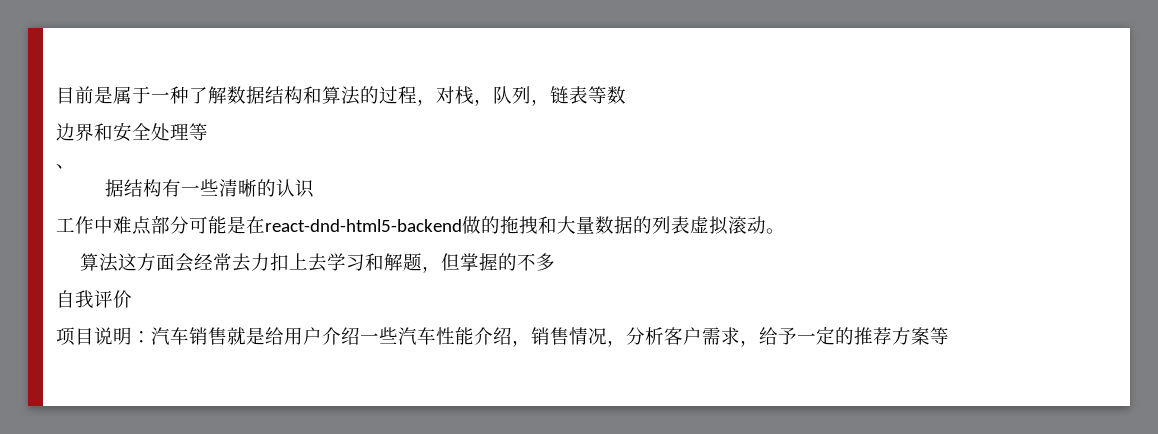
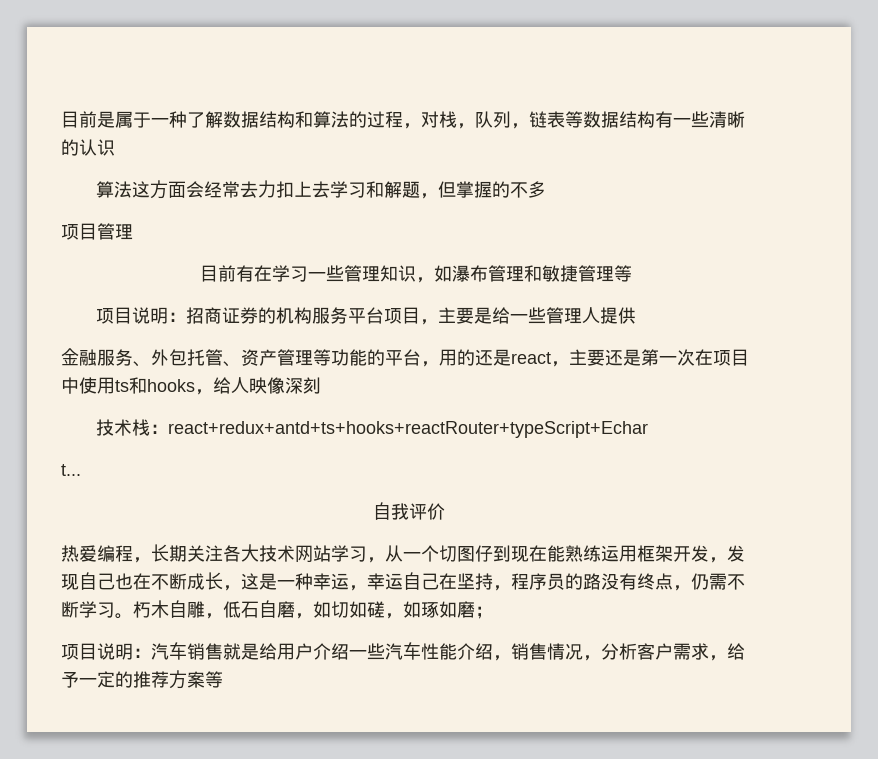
- ⽬前是属于⼀种了解数据结构和算法的过程，对栈，队列，链表等数
- 边界和安全处理等
- 、
- 据结构有⼀些清晰的认识
+ ⽬前是属于⼀种了解数据结构和算法的过程，对栈，队列，链表等数据结构有⼀些清晰的认识
- ⼯作中难点部分可能是在react-dnd-html5-backend做的拖拽和⼤量数据的列表虚拟滚动。
+ 项⽬管理
+ ⽬前有在学习⼀些管理知识，如瀑布管理和敏捷管理等
+ 项⽬说明：招商证券的机构服务平台项⽬，主要是给⼀些管理⼈提供
+ ⾦融服务、外包托管、资产管理等功能的平台，⽤的还是react，主要还是第⼀次在项⽬中使⽤ts和hooks，给⼈映像深刻
+ 技术栈：react+redux+antd+ts+hooks+reactRouter+typeScript+Echar
+ t...
  ⾃我评价
+ 热爱编程，⻓期关注各⼤技术⽹站学习，从⼀个切图仔到现在能熟练运⽤框架开发，发现⾃⼰也在不断成⻓，这是⼀种幸运，幸运⾃⼰在坚持，程序员的路没有终点，仍需不断学习。朽⽊⾃雕，低⽯⾃磨，如切如磋，如琢如磨；

